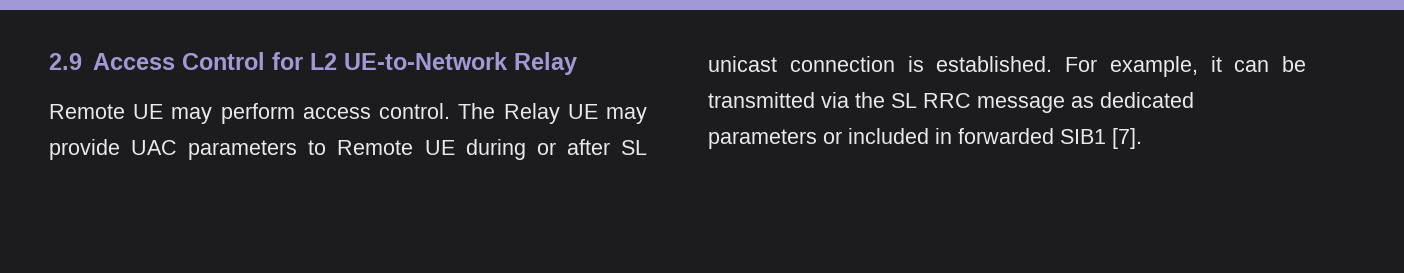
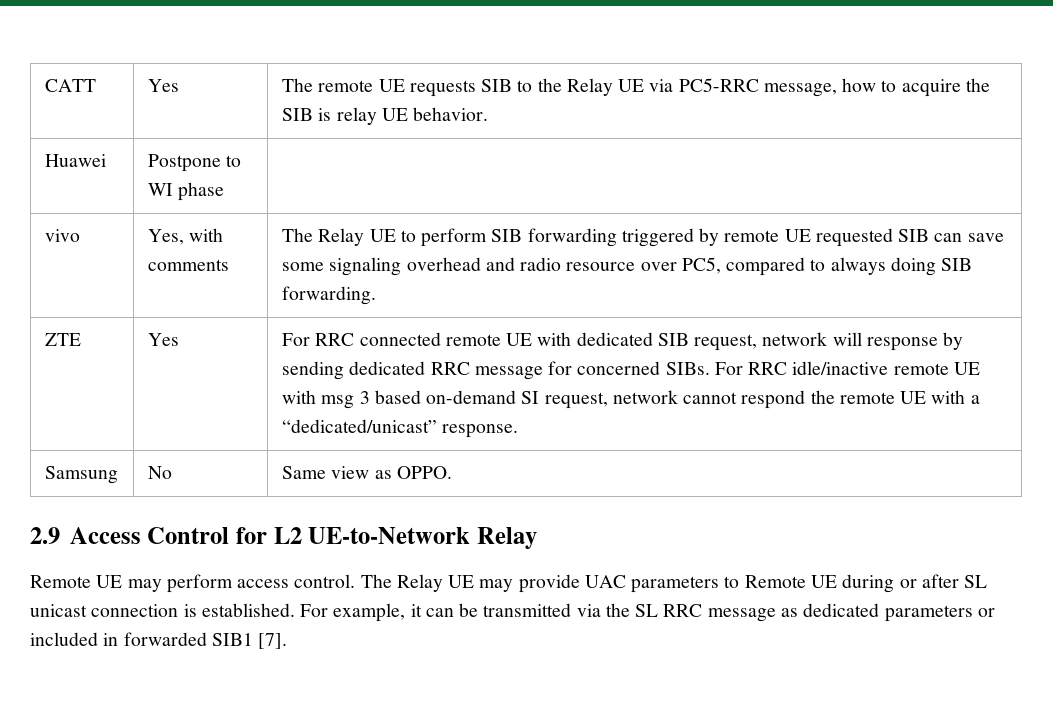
+ CATT | Yes | The remote UE requests SIB to the Relay UE via PC5-RRC message, how to acquire the SIB is relay UE behavior.
+ Huawei | Postpone to WI phase |
+ vivo | Yes, with comments | The Relay UE to perform SIB forwarding triggered by remote UE requested SIB can save some signaling overhead and radio resource over PC5, compared to always doing SIB forwarding.
+ ZTE | Yes | For RRC connected remote UE with dedicated SIB request, network will response by sending dedicated RRC message for concerned SIBs. For RRC idle/inactive remote UE with msg 3 based on-demand SI request, network cannot respond the remote UE with a “dedicated/unicast” response.
+ Samsung | No | Same view as OPPO.

